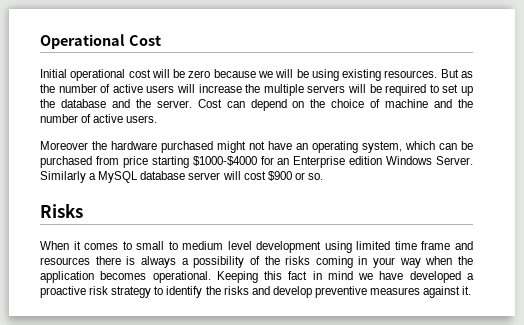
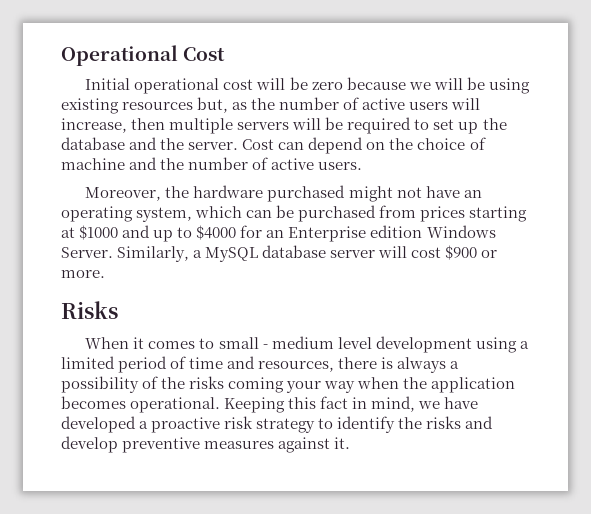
- Initial operational cost will be zero because we will be using existing resources. But as the number of active users will increase the multiple servers will be required to set up the database and the server.
+ Initial operational cost will be zero because we will be using existing resources but, as the number of active users will increase, then multiple servers will be required to set up the database and the server.
- Moreover the hardware purchased might not have an operating system, which can be purchased from price starting $1000-$4000 for an Enterprise edition Windows Server.
+ Moreover, the hardware purchased might not have an operating system, which can be purchased from prices starting at $1000 and up to $4000 for an Enterprise edition Windows Server.
- Similarly a MySQL database server will cost $900 or so.
+ Similarly, a MySQL database server will cost $900 or more.
- When it comes to small to medium level development using limited time frame and resources there is always a possibility of the risks coming in your way when the application becomes operational.
+ When it comes to small - medium level development using a limited period of time and resources, there is always a possibility of the risks coming your way when the application becomes operational.
- Keeping this fact in mind we have developed a proactive risk strategy to identify the risks and develop preventive measures against it.
+ Keeping this fact in mind, we have developed a proactive risk strategy to identify the risks and develop preventive measures against it.

